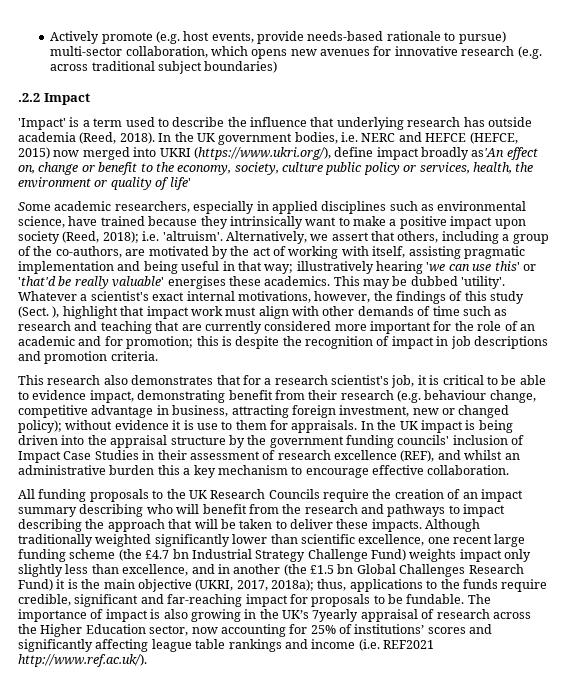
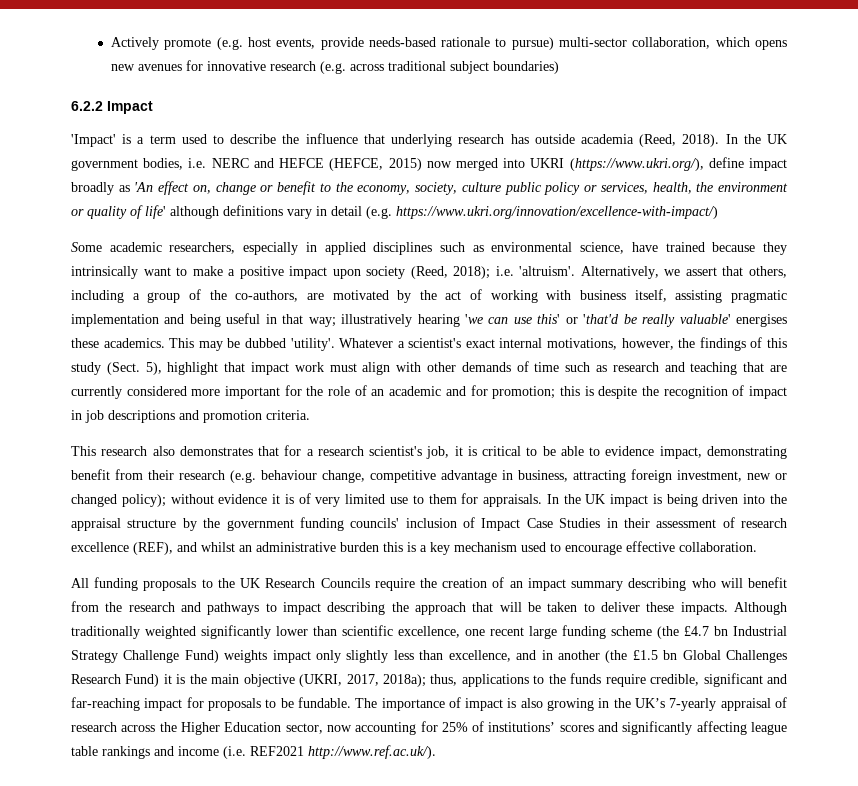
- .2.2 Impact
+ 6.2.2 Impact
- In the UK government bodies, i.e. NERC and HEFCE (HEFCE, 2015) now merged into UKRI (https://www.ukri.org/), define impact broadly as'An effect on, change or benefit to the economy, society, culture public policy or services, health, the environment or quality of life'
+ In the UK government bodies, i.e. NERC and HEFCE (HEFCE, 2015) now merged into UKRI (https://www.ukri.org/), define impact broadly as 'An effect on, change or benefit to the economy, society, culture public policy or services, health, the environment or quality of life' although definitions vary in detail (e.g. https://www.ukri.org/innovation/excellence-with-impact/)
- Alternatively, we assert that others, including a group of the co-authors, are motivated by the act of working with itself, assisting pragmatic implementation and being useful in that way; illustratively hearing 'we can use this' or 'that'd be really valuable' energises these academics.
+ Alternatively, we assert that others, including a group of the co-authors, are motivated by the act of working with business itself, assisting pragmatic implementation and being useful in that way; illustratively hearing 'we can use this' or 'that'd be really valuable' energises these academics.
- Whatever a scientist's exact internal motivations, however, the findings of this study (Sect. ), highlight that impact work must align with other demands of time such as research and teaching that are currently considered more important for the role of an academic and for promotion; this is despite the recognition of impact in job descriptions and promotion criteria.
+ Whatever a scientist's exact internal motivations, however, the findings of this study (Sect. 5), highlight that impact work must align with other demands of time such as research and teaching that are currently considered more important for the role of an academic and for promotion; this is despite the recognition of impact in job descriptions and promotion criteria.
- This research also demonstrates that for a research scientist's job, it is critical to be able to evidence impact, demonstrating benefit from their research (e.g. behaviour change, competitive advantage in business, attracting foreign investment, new or changed policy); without evidence it is use to them for appraisals.
+ This research also demonstrates that for a research scientist's job, it is critical to be able to evidence impact, demonstrating benefit from their research (e.g. behaviour change, competitive advantage in business, attracting foreign investment, new or changed policy); without evidence it is of very limited use to them for appraisals.
- In the UK impact is being driven into the appraisal structure by the government funding councils' inclusion of Impact Case Studies in their assessment of research excellence (REF), and whilst an administrative burden this a key mechanism to encourage effective collaboration.
+ In the UK impact is being driven into the appraisal structure by the government funding councils' inclusion of Impact Case Studies in their assessment of research excellence (REF), and whilst an administrative burden this is a key mechanism used to encourage effective collaboration.
- The importance of impact is also growing in the UK’s 7yearly appraisal of research across the Higher Education sector, now accounting for 25% of institutions’ scores and significantly affecting league table rankings and income (i.e. REF2021 http://www.ref.ac.uk/).
+ The importance of impact is also growing in the UK’s 7-yearly appraisal of research across the Higher Education sector, now accounting for 25% of institutions’ scores and significantly affecting league table rankings and income (i.e. REF2021 http://www.ref.ac.uk/).

